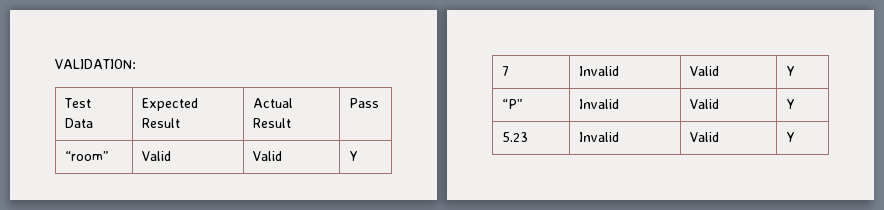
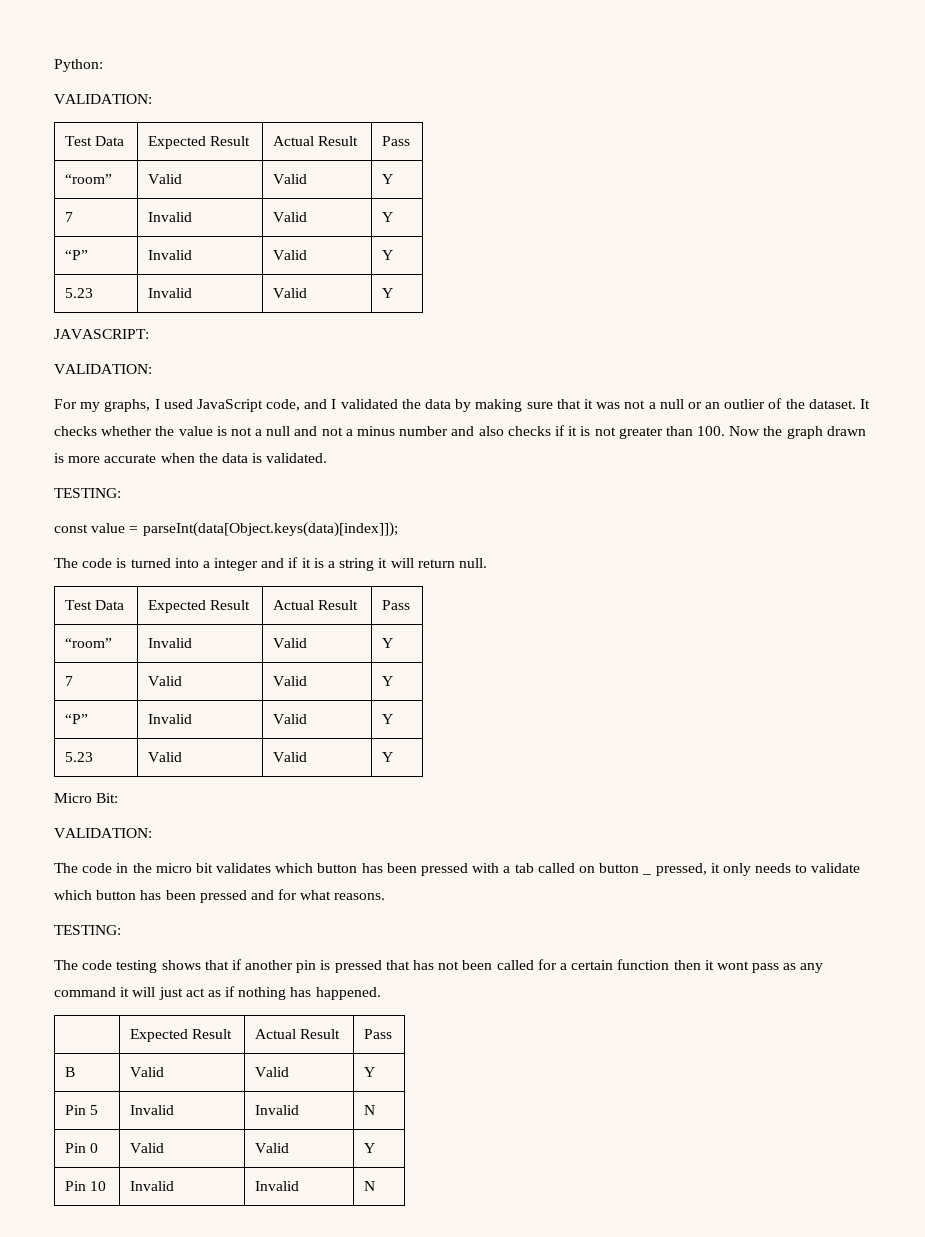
+ Python:
+ JAVASCRIPT:
+ VALIDATION:
+ For my graphs, I used JavaScript code, and I validated the data by making sure that it was not a null or an outlier of the dataset. It checks whether the value is not a null and not a minus number and also checks if it is not greater than 100. Now the graph drawn is more accurate when the data is validated.
+ TESTING:
+ const value = parseInt(data[Object.keys(data)[index]]);
+ The code is turned into a integer and if it is a string it will return null.
+ Test Data | Expected Result | Actual Result | Pass
+ “room” | Invalid | Valid | Y
+ 7 | Valid | Valid | Y
+ “P” | Invalid | Valid | Y
+ 5.23 | Valid | Valid | Y
+ Micro Bit:
+ VALIDATION:
+ The code in the micro bit validates which button has been pressed with a tab called on button _ pressed, it only needs to validate which button has been pressed and for what reasons.
+ TESTING:
+ The code testing shows that if another pin is pressed that has not been called for a certain function then it wont pass as any command it will just act as if nothing has happened.
+ | Expected Result | Actual Result | Pass
+ B | Valid | Valid | Y
+ Pin 5 | Invalid | Invalid | N
+ Pin 0 | Valid | Valid | Y
+ Pin 10 | Invalid | Invalid | N

